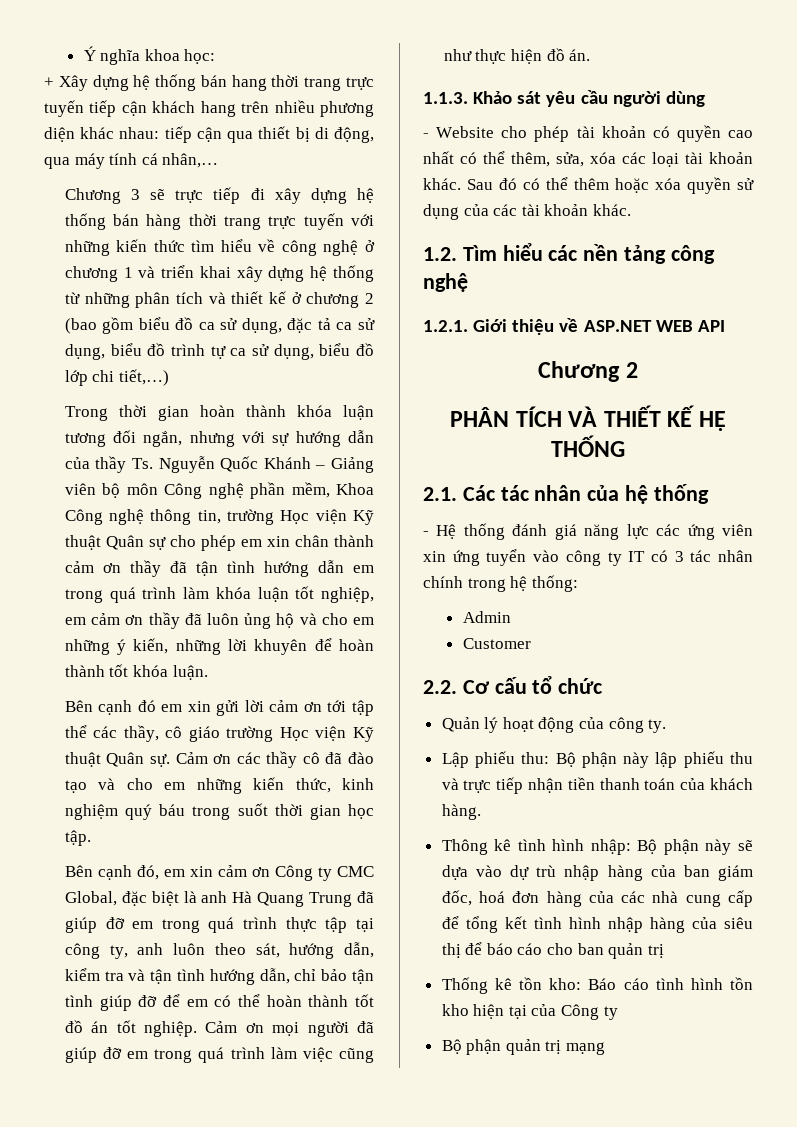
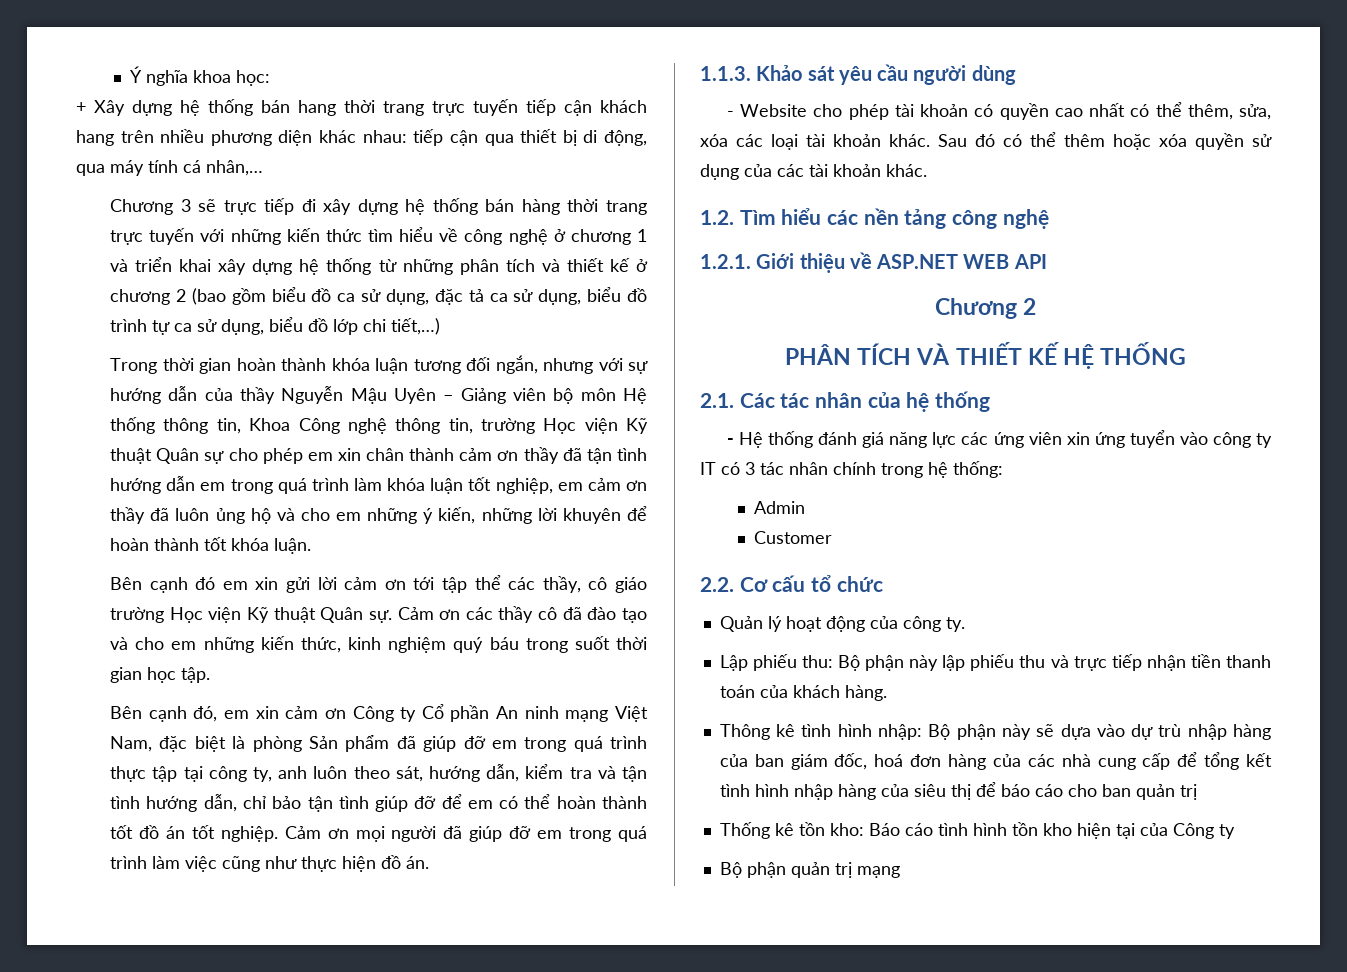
- Trong thời gian hoàn thành khóa luận tương đối ngắn, nhưng với sự hướng dẫn của thầy Ts. Nguyễn Quốc Khánh – Giảng viên bộ môn Công nghệ phần mềm, Khoa Công nghệ thông tin, trường Học viện Kỹ thuật Quân sự cho phép em xin chân thành cảm ơn thầy đã tận tình hướng dẫn em trong quá trình làm khóa luận tốt nghiệp, em cảm ơn thầy đã luôn ủng hộ và cho em những ý kiến, những lời khuyên để hoàn thành tốt khóa luận.
+ Trong thời gian hoàn thành khóa luận tương đối ngắn, nhưng với sự hướng dẫn của thầy Nguyễn Mậu Uyên – Giảng viên bộ môn Hệ thống thông tin, Khoa Công nghệ thông tin, trường Học viện Kỹ thuật Quân sự cho phép em xin chân thành cảm ơn thầy đã tận tình hướng dẫn em trong quá trình làm khóa luận tốt nghiệp, em cảm ơn thầy đã luôn ủng hộ và cho em những ý kiến, những lời khuyên để hoàn thành tốt khóa luận.
- Bên cạnh đó, em xin cảm ơn Công ty CMC Global, đặc biệt là anh Hà Quang Trung đã giúp đỡ em trong quá trình thực tập tại công ty, anh luôn theo sát, hướng dẫn, kiểm tra và tận tình hướng dẫn, chỉ bảo tận tình giúp đỡ để em có thể hoàn thành tốt đồ án tốt nghiệp.
+ Bên cạnh đó, em xin cảm ơn Công ty Cổ phần An ninh mạng Việt Nam, đặc biệt là phòng Sản phẩm đã giúp đỡ em trong quá trình thực tập tại công ty, anh luôn theo sát, hướng dẫn, kiểm tra và tận tình hướng dẫn, chỉ bảo tận tình giúp đỡ để em có thể hoàn thành tốt đồ án tốt nghiệp.

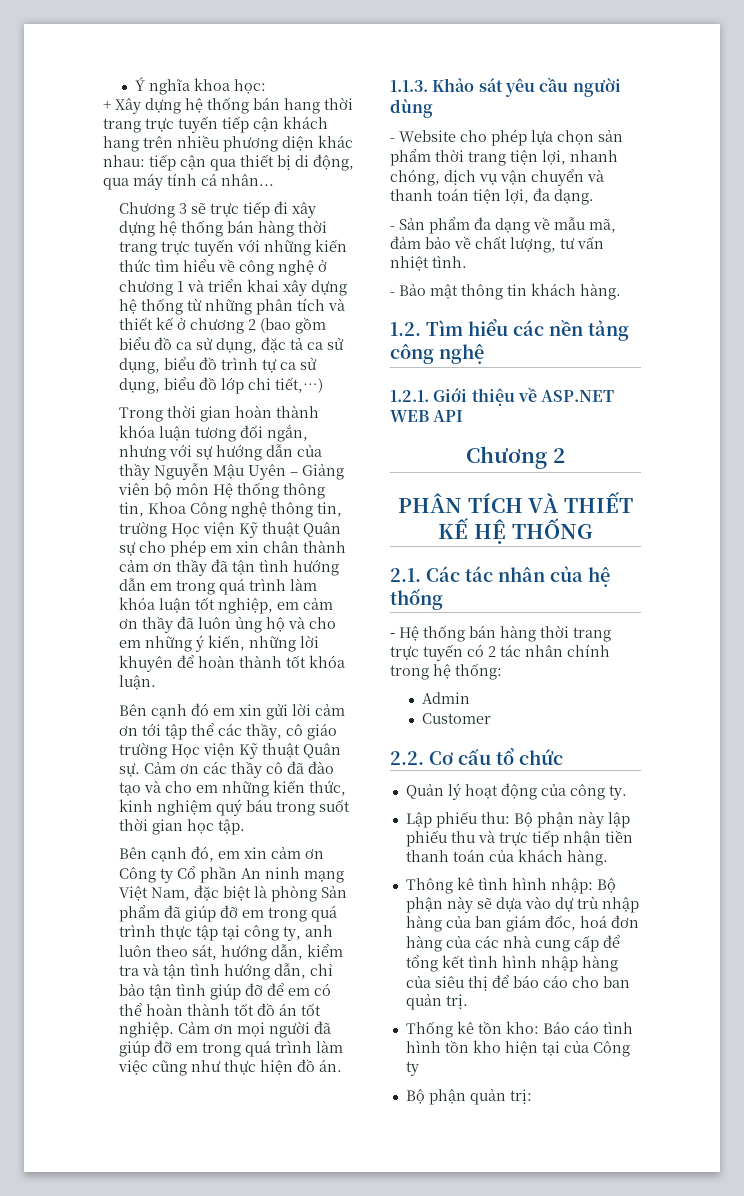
- + Xây dựng hệ thống bán hang thời trang trực tuyến tiếp cận khách hang trên nhiều phương diện khác nhau: tiếp cận qua thiết bị di động, qua máy tính cá nhân,…
+ + Xây dựng hệ thống bán hang thời trang trực tuyến tiếp cận khách hang trên nhiều phương diện khác nhau: tiếp cận qua thiết bị di động, qua máy tính cá nhân...
- - Website cho phép tài khoản có quyền cao nhất có thể thêm, sửa, xóa các loại tài khoản khác. Sau đó có thể thêm hoặc xóa quyền sử dụng của các tài khoản khác.
+ - Website cho phép lựa chọn sản phẩm thời trang tiện lợi, nhanh chóng, dịch vụ vận chuyển và thanh toán tiện lợi, đa dạng.
+ - Sản phẩm đa dạng về mẫu mã, đảm bảo về chất lượng, tư vấn nhiệt tình.
+ - Bảo mật thông tin khách hàng.
- - Hệ thống đánh giá năng lực các ứng viên xin ứng tuyển vào công ty IT có 3 tác nhân chính trong hệ thống:
+ - Hệ thống bán hàng thời trang trực tuyến có 2 tác nhân chính trong hệ thống:
- Thông kê tình hình nhập: Bộ phận này sẽ dựa vào dự trù nhập hàng của ban giám đốc, hoá đơn hàng của các nhà cung cấp để tổng kết tình hình nhập hàng của siêu thị để báo cáo cho ban quản trị
+ Thông kê tình hình nhập: Bộ phận này sẽ dựa vào dự trù nhập hàng của ban giám đốc, hoá đơn hàng của các nhà cung cấp để tổng kết tình hình nhập hàng của siêu thị để báo cáo cho ban quản trị.
- Bộ phận quản trị mạng
+ Bộ phận quản trị:

